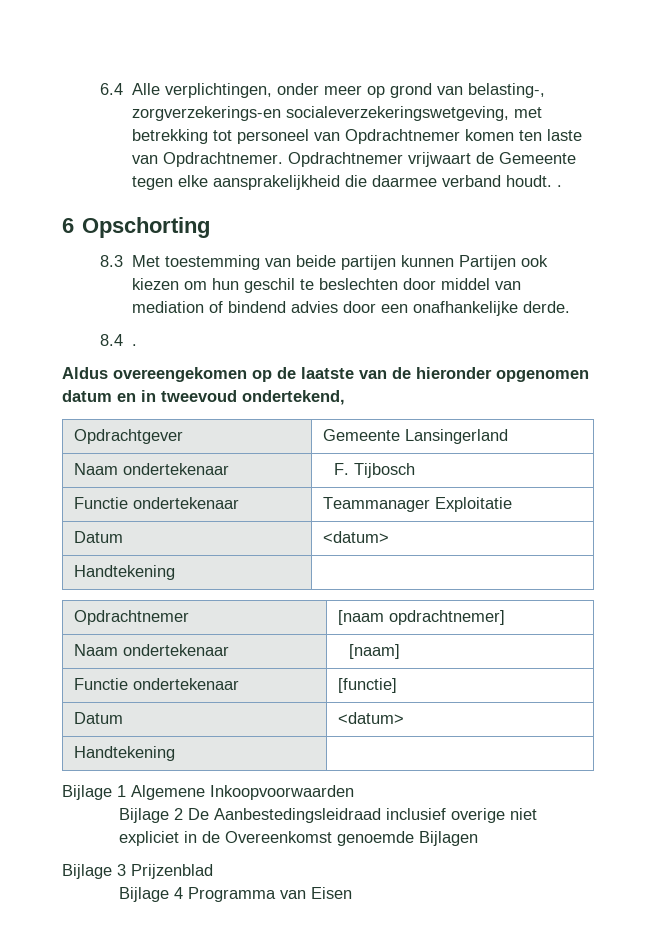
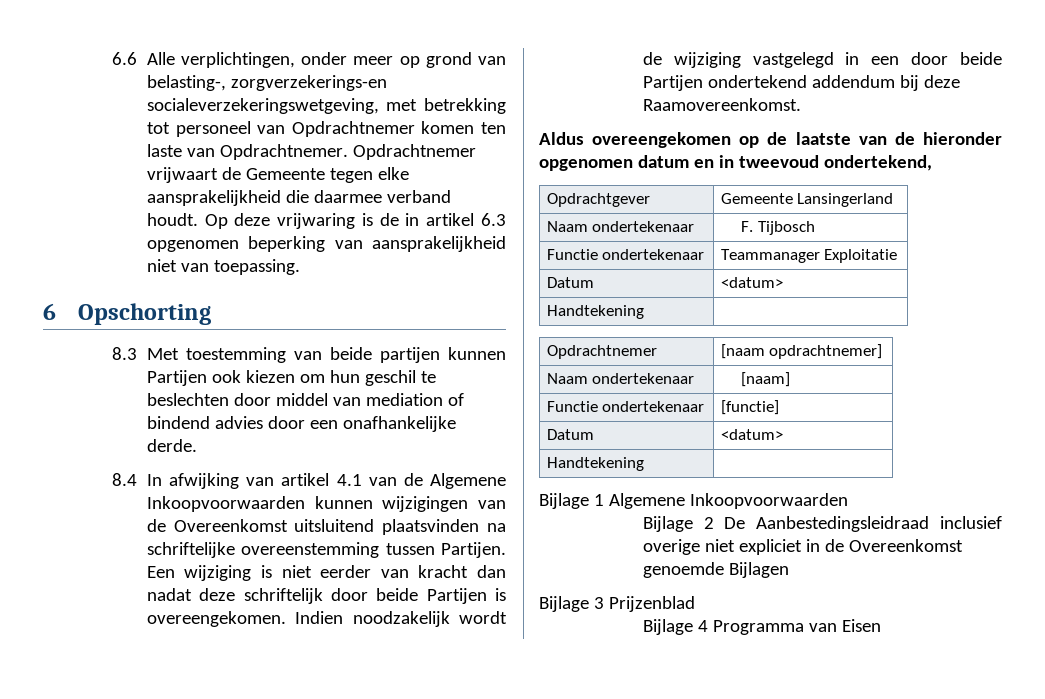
- 6.4 Alle verplichtingen, onder meer op grond van belasting-, zorgverzekerings-en socialeverzekeringswetgeving, met betrekking tot personeel van Opdrachtnemer komen ten laste van Opdrachtnemer.
+ 6.6 Alle verplichtingen, onder meer op grond van belasting-, zorgverzekerings-en socialeverzekeringswetgeving, met betrekking tot personeel van Opdrachtnemer komen ten laste van Opdrachtnemer.
- Opdrachtnemer vrijwaart de Gemeente tegen elke aansprakelijkheid die daarmee verband houdt. .
+ Opdrachtnemer vrijwaart de Gemeente tegen elke aansprakelijkheid die daarmee verband houdt. Op deze vrijwaring is de in artikel 6.3 opgenomen beperking van aansprakelijkheid niet van toepassing.
- 8.4 .
+ 8.4 In afwijking van artikel 4.1 van de Algemene Inkoopvoorwaarden kunnen wijzigingen van de Overeenkomst uitsluitend plaatsvinden na schriftelijke overeenstemming tussen Partijen. Een wijziging is niet eerder van kracht dan nadat deze schriftelijk door beide Partijen is overeengekomen. Indien noodzakelijk wordt de wijziging vastgelegd in een door beide Partijen ondertekend addendum bij deze Raamovereenkomst.

